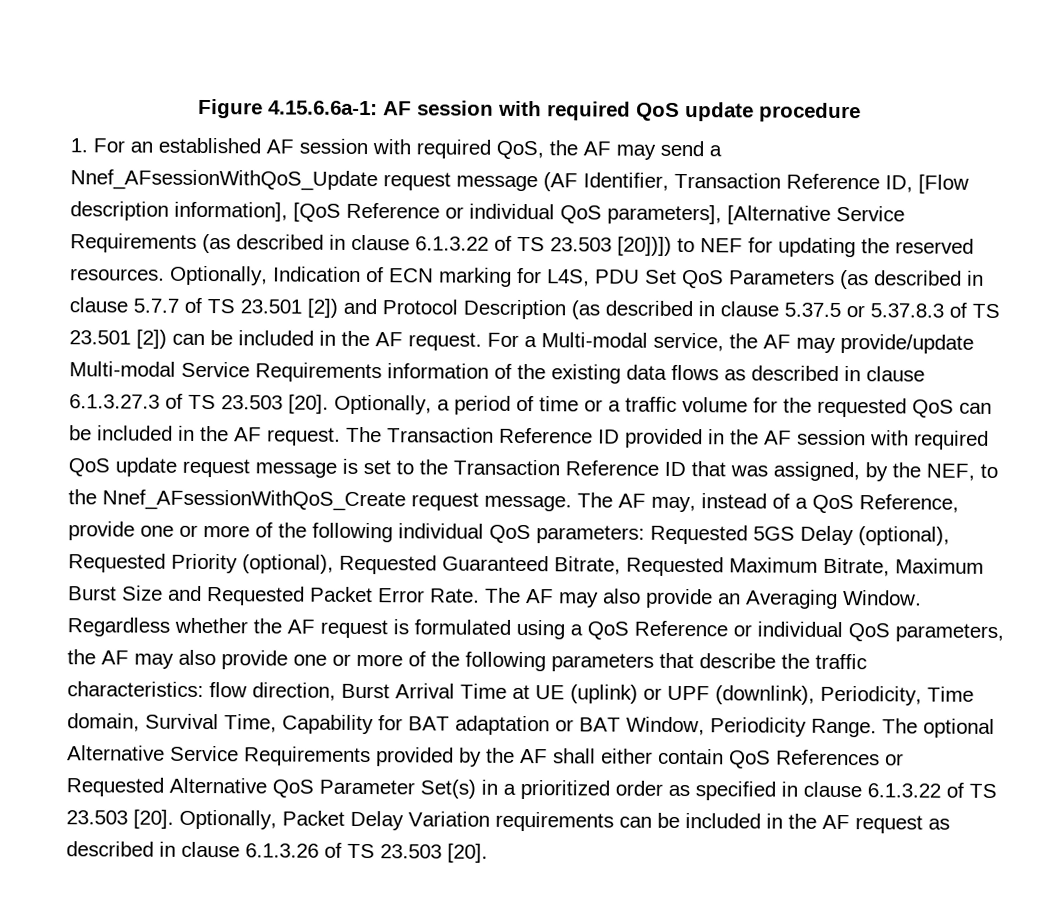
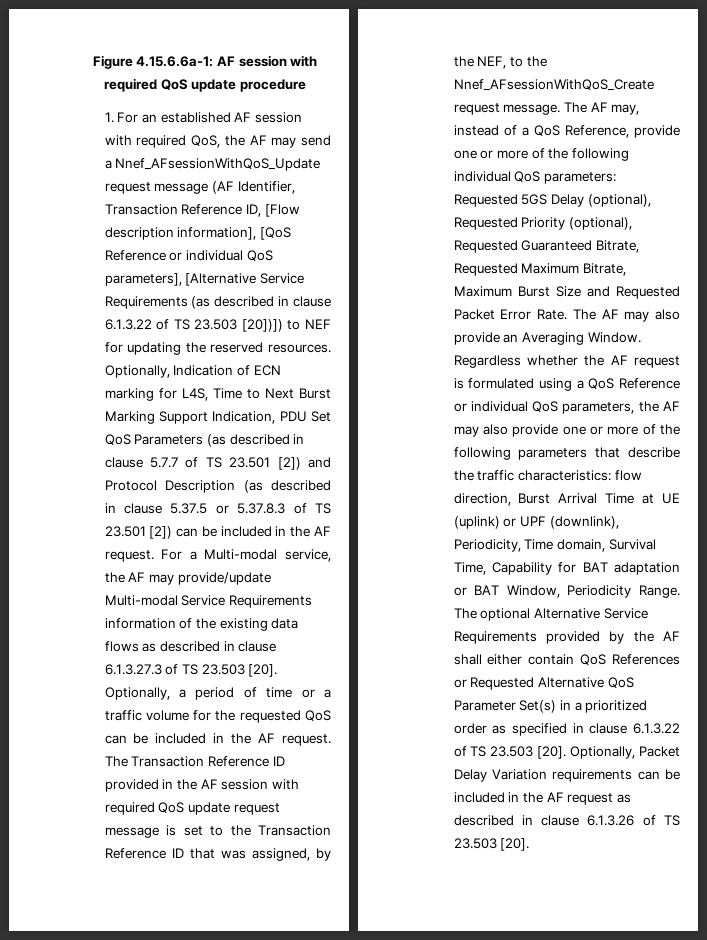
- Optionally, Indication of ECN marking for L4S, PDU Set QoS Parameters (as described in clause 5.7.7 of TS 23.501 [2]) and Protocol Description (as described in clause 5.37.5 or 5.37.8.3 of TS 23.501 [2]) can be included in the AF request.
+ Optionally, Indication of ECN marking for L4S, Time to Next Burst Marking Support Indication, PDU Set QoS Parameters (as described in clause 5.7.7 of TS 23.501 [2]) and Protocol Description (as described in clause 5.37.5 or 5.37.8.3 of TS 23.501 [2]) can be included in the AF request.

